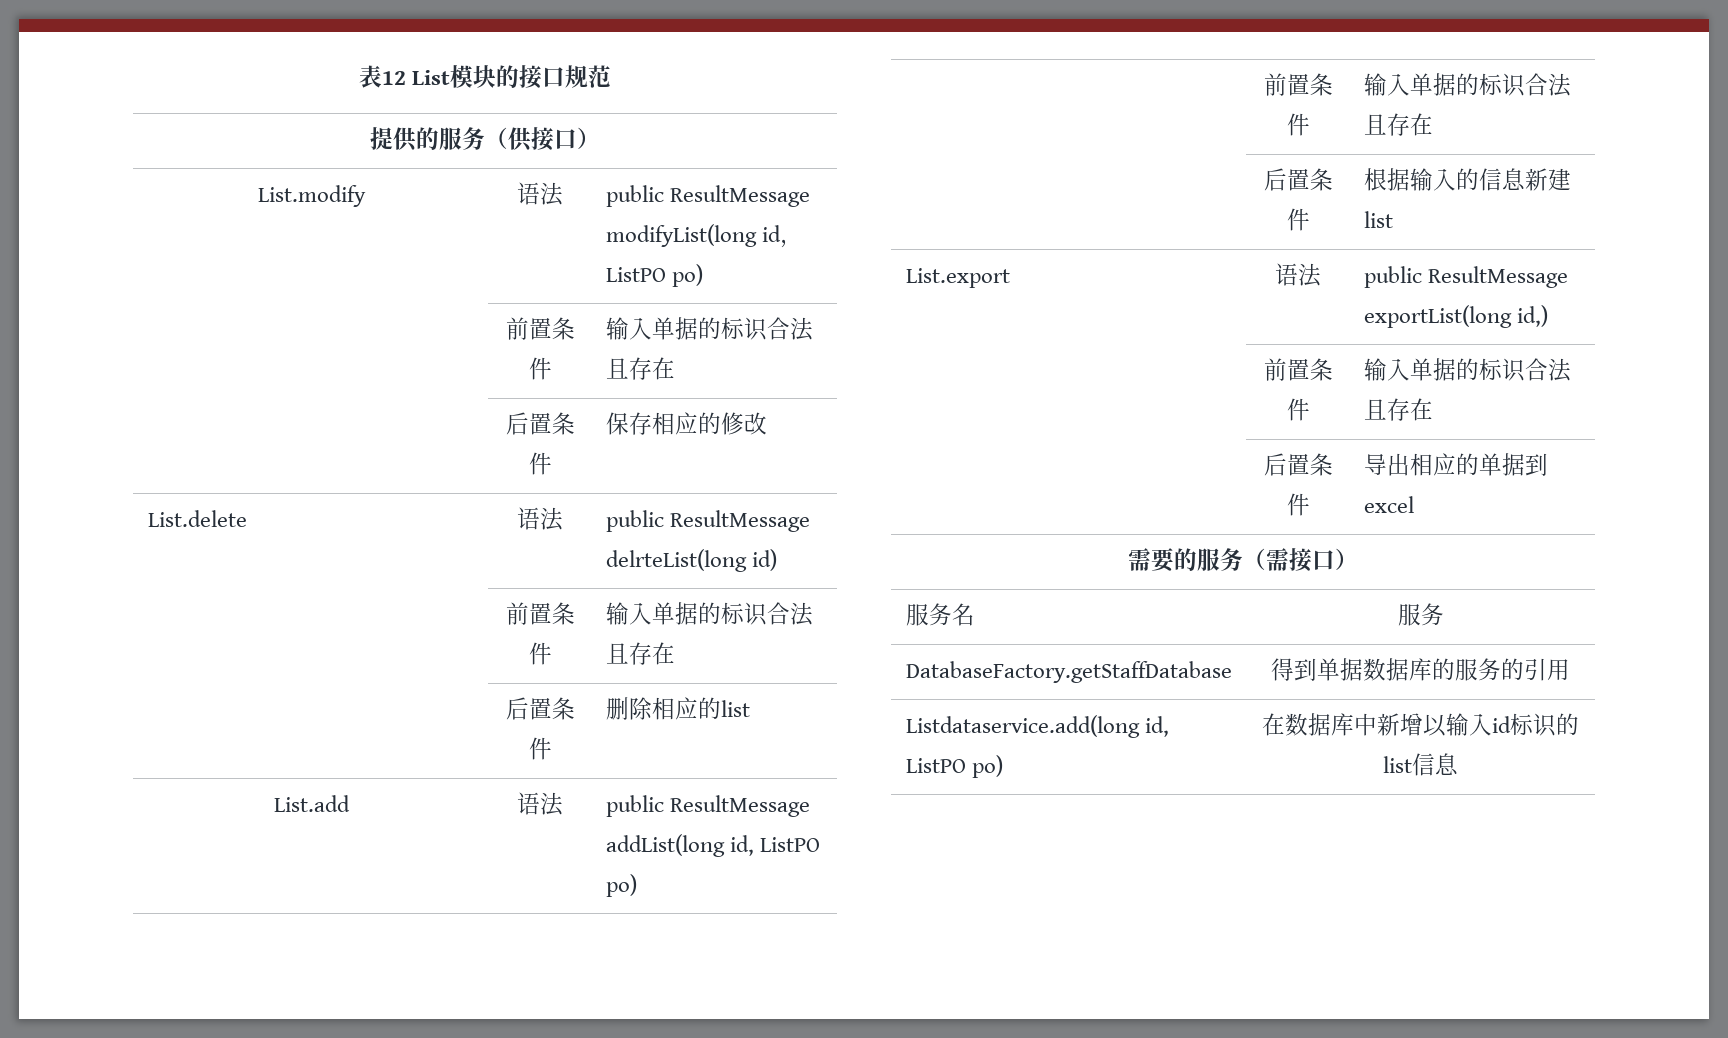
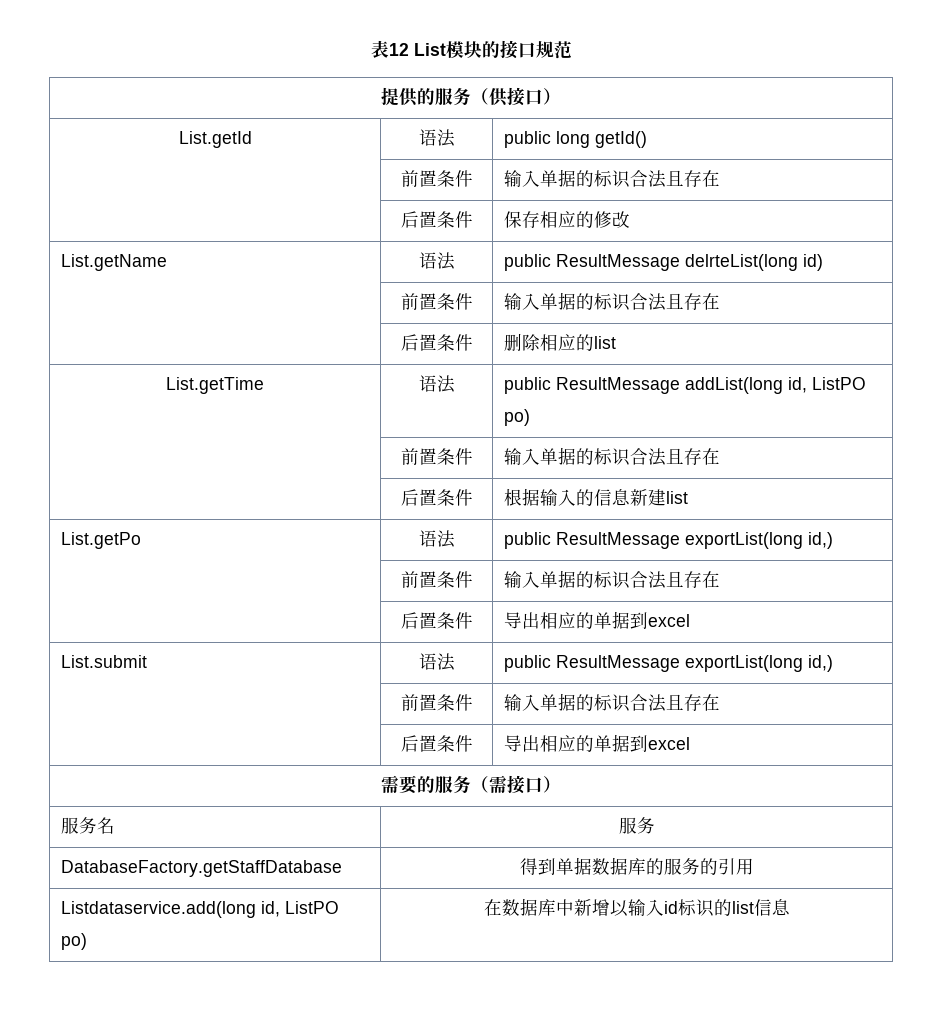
- List.modify | 语法 | public ResultMessage modifyList(long id，ListPO po)
+ List.getId | 语法 | public long getId()
- List.delete | 语法 | public ResultMessage delrteList(long id)
+ List.getName | 语法 | public ResultMessage delrteList(long id)
- List.add | 语法 | public ResultMessage addList(long id, ListPO po)
+ List.getTime | 语法 | public ResultMessage addList(long id, ListPO po)
- List.export | 语法 | public ResultMessage exportList(long id,)
+ List.getPo | 语法 | public ResultMessage exportList(long id,)
+ | 前置条件 | 输入单据的标识合法且存在
+ | 后置条件 | 导出相应的单据到excel
+ List.submit | 语法 | public ResultMessage exportList(long id,)

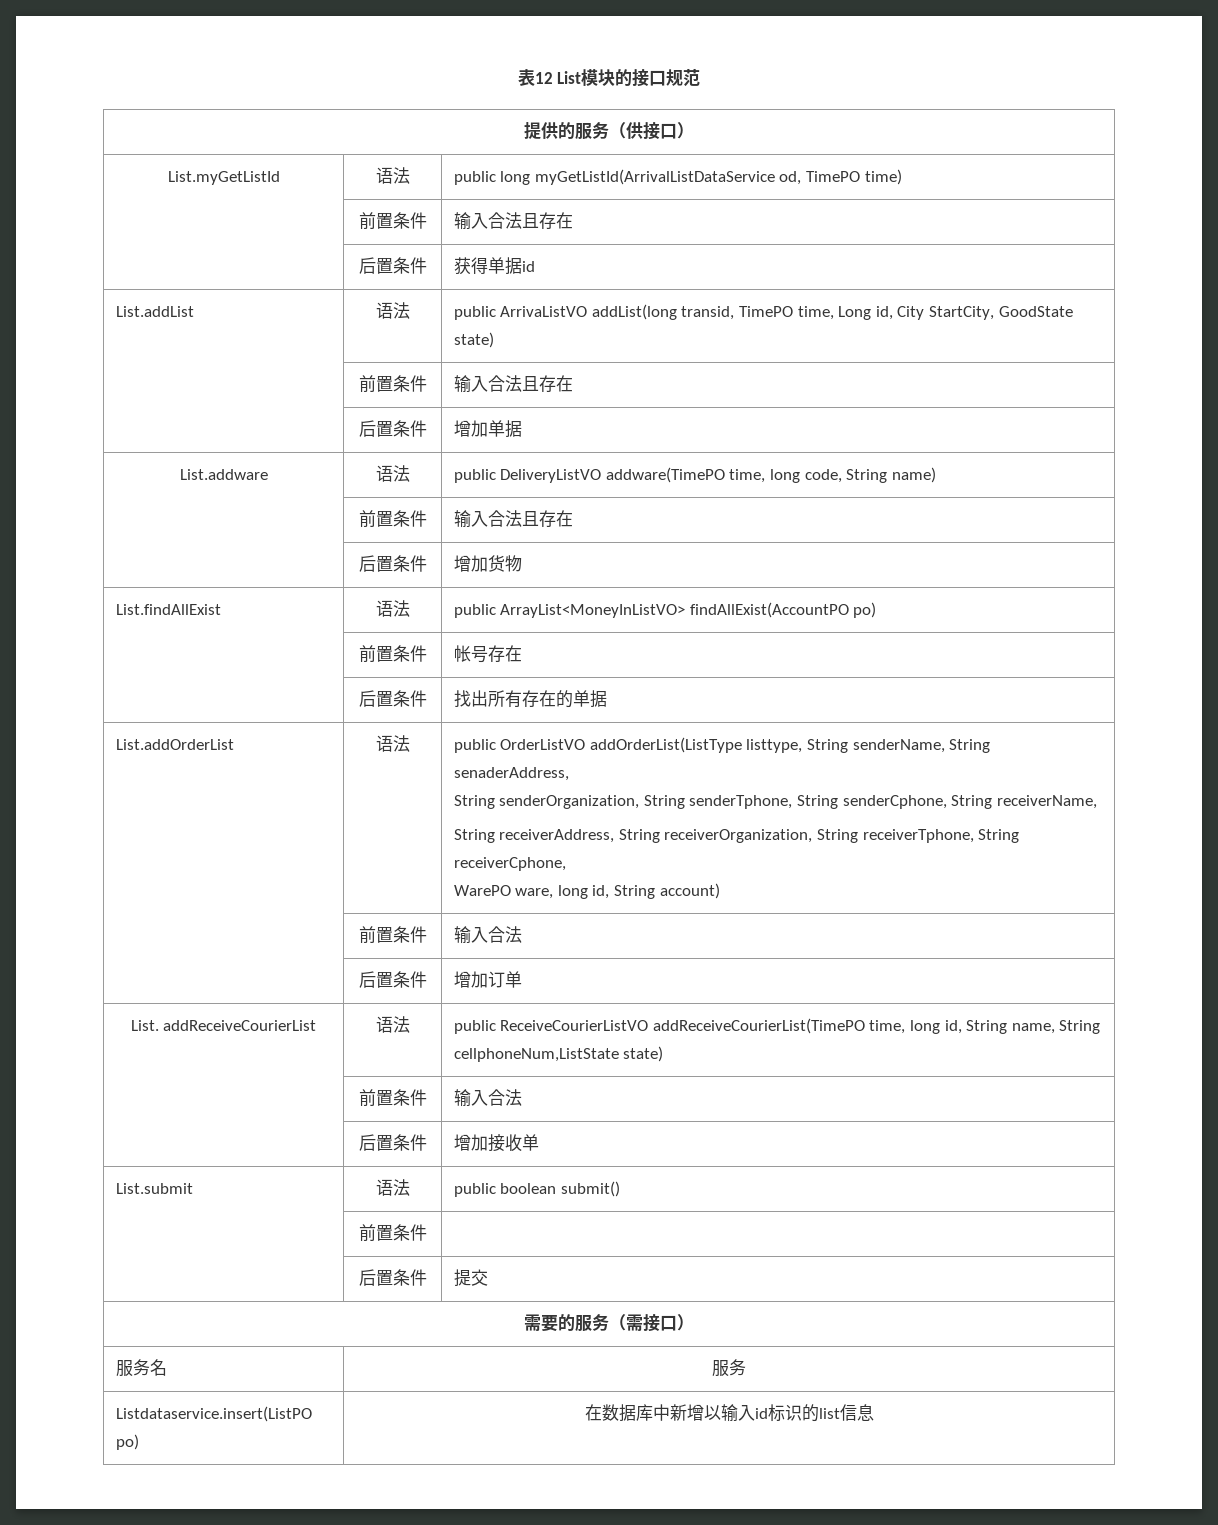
- List.getId | 语法 | public long getId()
- | 前置条件 | 输入单据的标识合法且存在
- | 后置条件 | 保存相应的修改
- List.getName | 语法 | public ResultMessage delrteList(long id)
- | 前置条件 | 输入单据的标识合法且存在
- | 后置条件 | 删除相应的list
- List.getTime | 语法 | public ResultMessage addList(long id, ListPO po)
- | 前置条件 | 输入单据的标识合法且存在
- | 后置条件 | 根据输入的信息新建list
- List.getPo | 语法 | public ResultMessage exportList(long id,)
- | 前置条件 | 输入单据的标识合法且存在
- | 后置条件 | 导出相应的单据到excel
- List.submit | 语法 | public ResultMessage exportList(long id,)
- | 前置条件 | 输入单据的标识合法且存在
- | 后置条件 | 导出相应的单据到excel
+ List.myGetListId | 语法 | public long myGetListId(ArrivalListDataService od, TimePO time)
+ | 前置条件 | 输入合法且存在
+ | 后置条件 | 获得单据id
+ List.addList | 语法 | public ArrivaListVO addList(long transid, TimePO time, Long id, City StartCity, GoodState state)
+ | 前置条件 | 输入合法且存在
+ | 后置条件 | 增加单据
+ List.addware | 语法 | public DeliveryListVO addware(TimePO time, long code, String name)
+ | 前置条件 | 输入合法且存在
+ | 后置条件 | 增加货物
+ List.findAllExist | 语法 | public ArrayList<MoneyInListVO> findAllExist(AccountPO po)
+ | 前置条件 | 帐号存在
+ | 后置条件 | 找出所有存在的单据
+ List.addOrderList | 语法 | public OrderListVO addOrderList(ListType listtype, String senderName, String senaderAddress,
+ String senderOrganization, String senderTphone, String senderCphone, String receiverName,
+ String receiverAddress, String receiverOrganization, String receiverTphone, String receiverCphone,
+ WarePO ware, long id, String account)
+ | 前置条件 | 输入合法
+ | 后置条件 | 增加订单
+ List. addReceiveCourierList | 语法 | public ReceiveCourierListVO addReceiveCourierList(TimePO time, long id, String name, String cellphoneNum,ListState state)
+ | 前置条件 | 输入合法
+ | 后置条件 | 增加接收单
+ List.submit | 语法 | public boolean submit()
+ | 前置条件 |
+ | 后置条件 | 提交
- DatabaseFactory.getStaffDatabase | 得到单据数据库的服务的引用
- Listdataservice.add(long id, ListPO po) | 在数据库中新增以输入id标识的list信息
+ Listdataservice.insert(ListPO po) | 在数据库中新增以输入id标识的list信息

